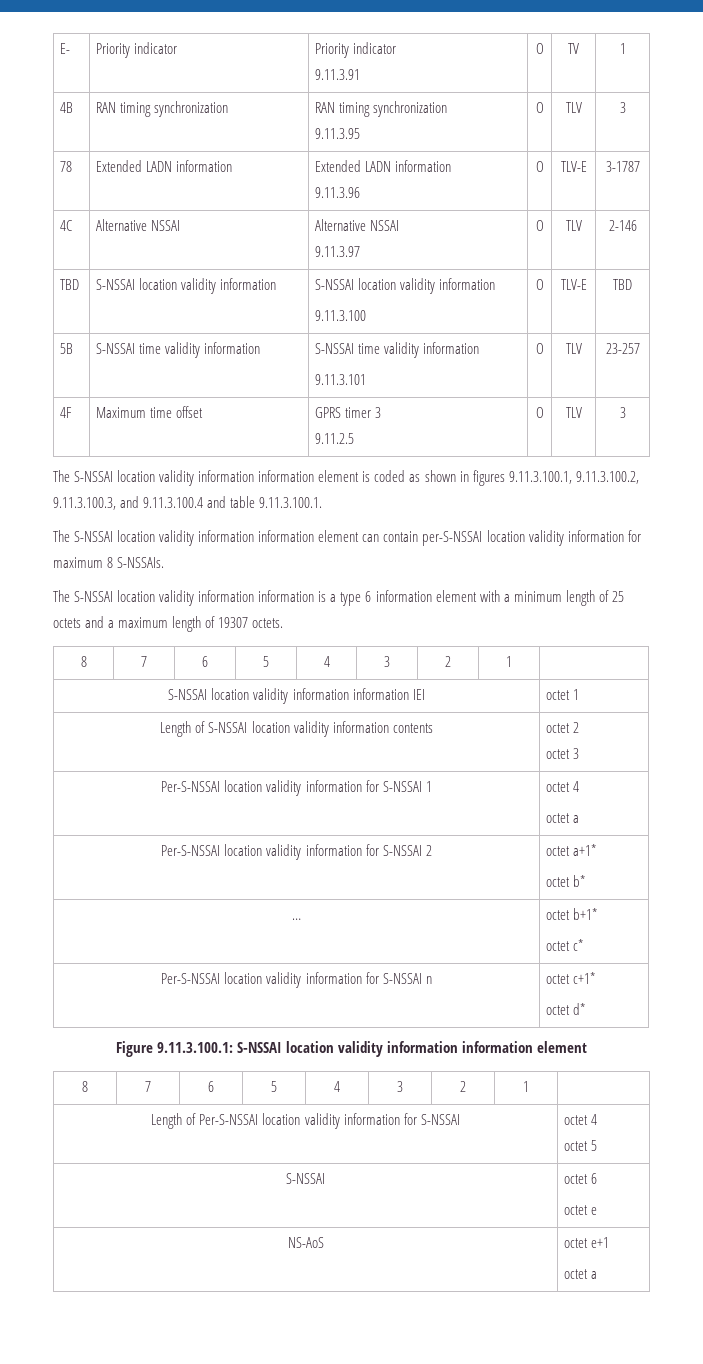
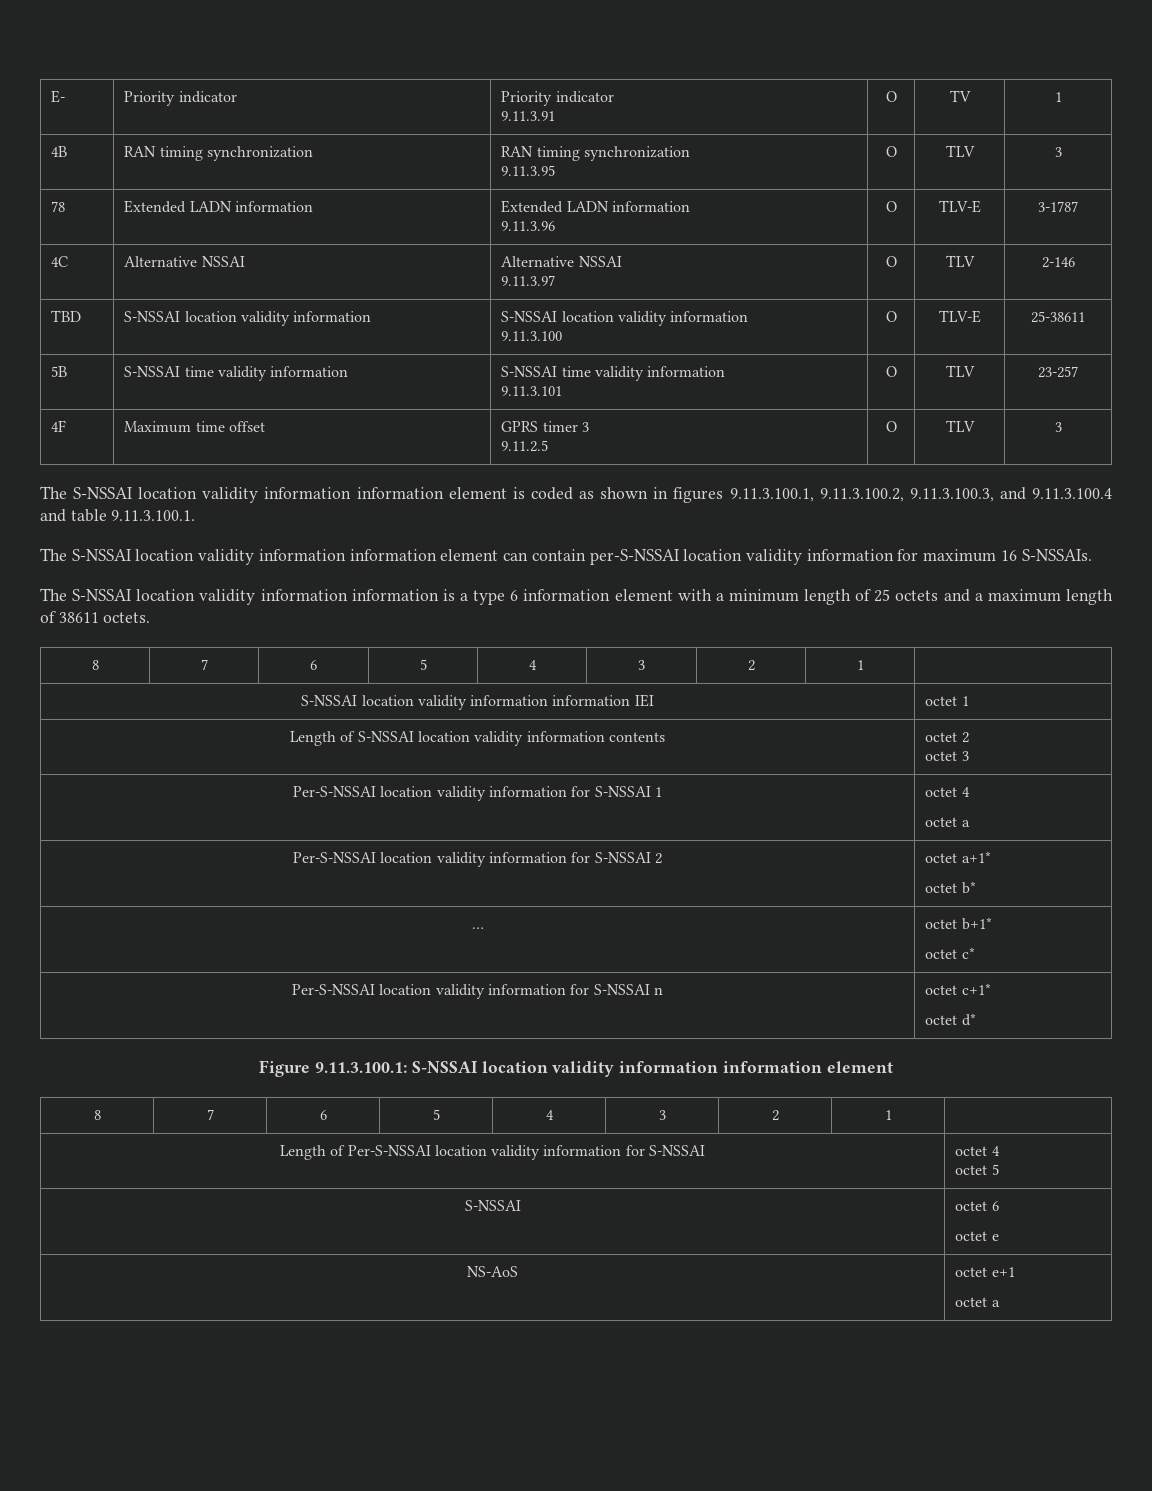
  TBD | S-NSSAI location validity information | S-NSSAI location validity information
- 9.11.3.100 | O | TLV-E | TBD
+ 9.11.3.100 | O | TLV-E | 25-38611
- The S-NSSAI location validity information information element can contain per-S-NSSAI location validity information for maximum 8 S-NSSAIs.
+ The S-NSSAI location validity information information element can contain per-S-NSSAI location validity information for maximum 16 S-NSSAIs.
- The S-NSSAI location validity information information is a type 6 information element with a minimum length of 25 octets and a maximum length of 19307 octets.
+ The S-NSSAI location validity information information is a type 6 information element with a minimum length of 25 octets and a maximum length of 38611 octets.

